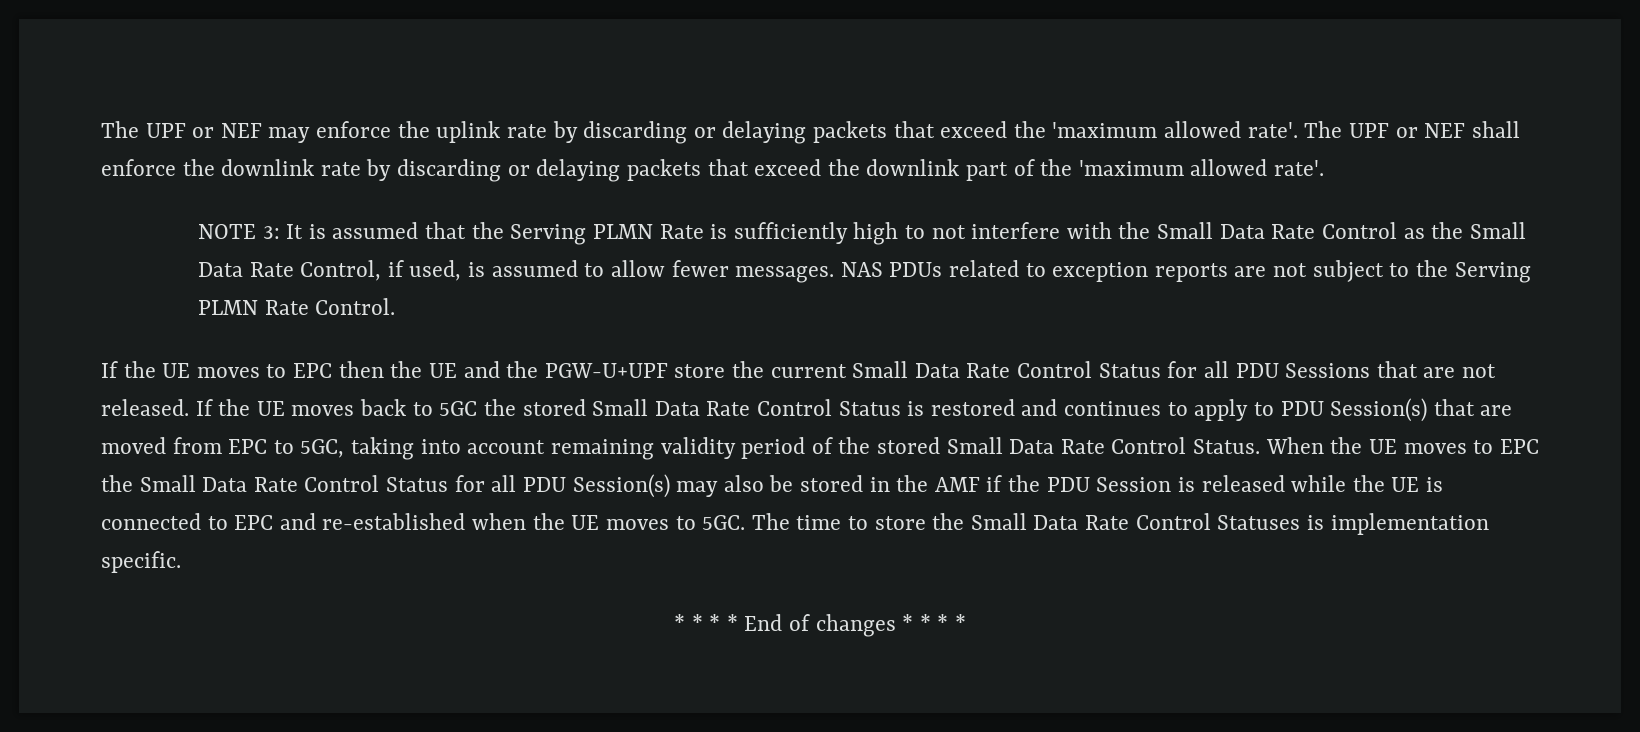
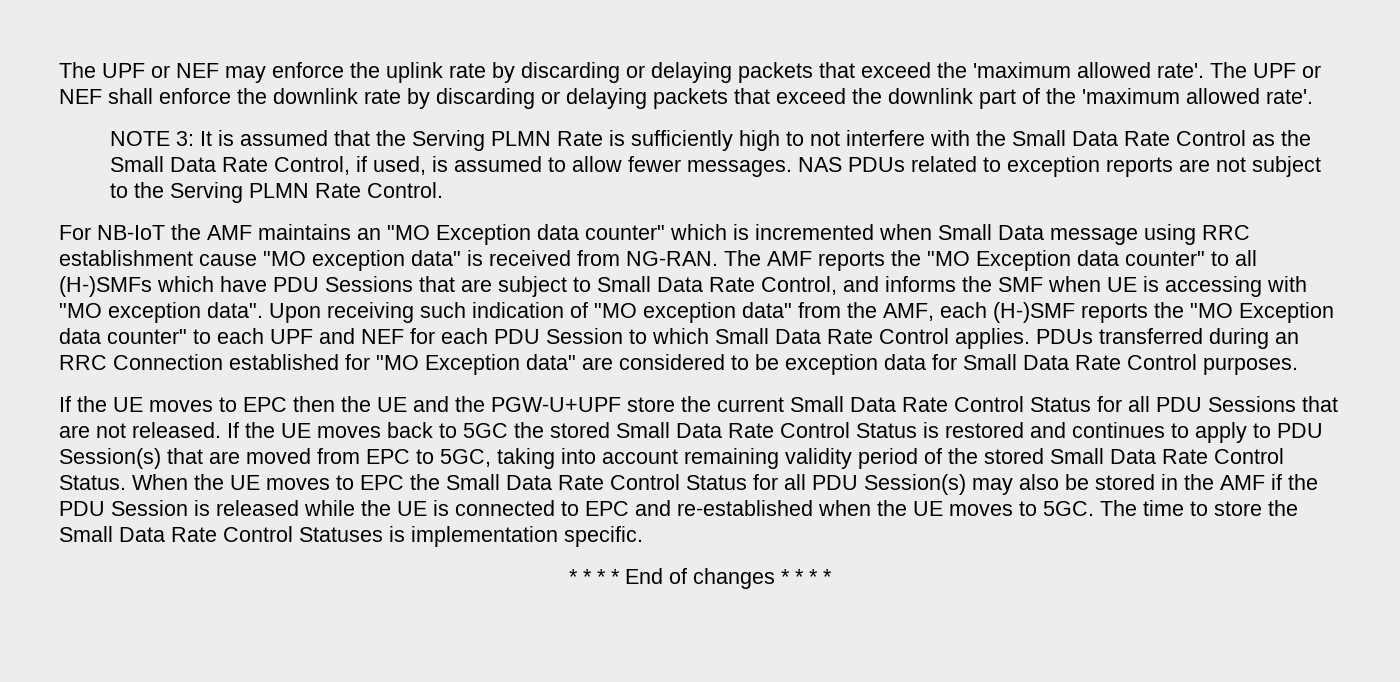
+ For NB-IoT the AMF maintains an "MO Exception data counter" which is incremented when Small Data message using RRC establishment cause "MO exception data" is received from NG-RAN. The AMF reports the "MO Exception data counter" to all (H-)SMFs which have PDU Sessions that are subject to Small Data Rate Control, and informs the SMF when UE is accessing with "MO exception data". Upon receiving such indication of "MO exception data" from the AMF, each (H-)SMF reports the "MO Exception data counter" to each UPF and NEF for each PDU Session to which Small Data Rate Control applies. PDUs transferred during an RRC Connection established for "MO Exception data" are considered to be exception data for Small Data Rate Control purposes.

